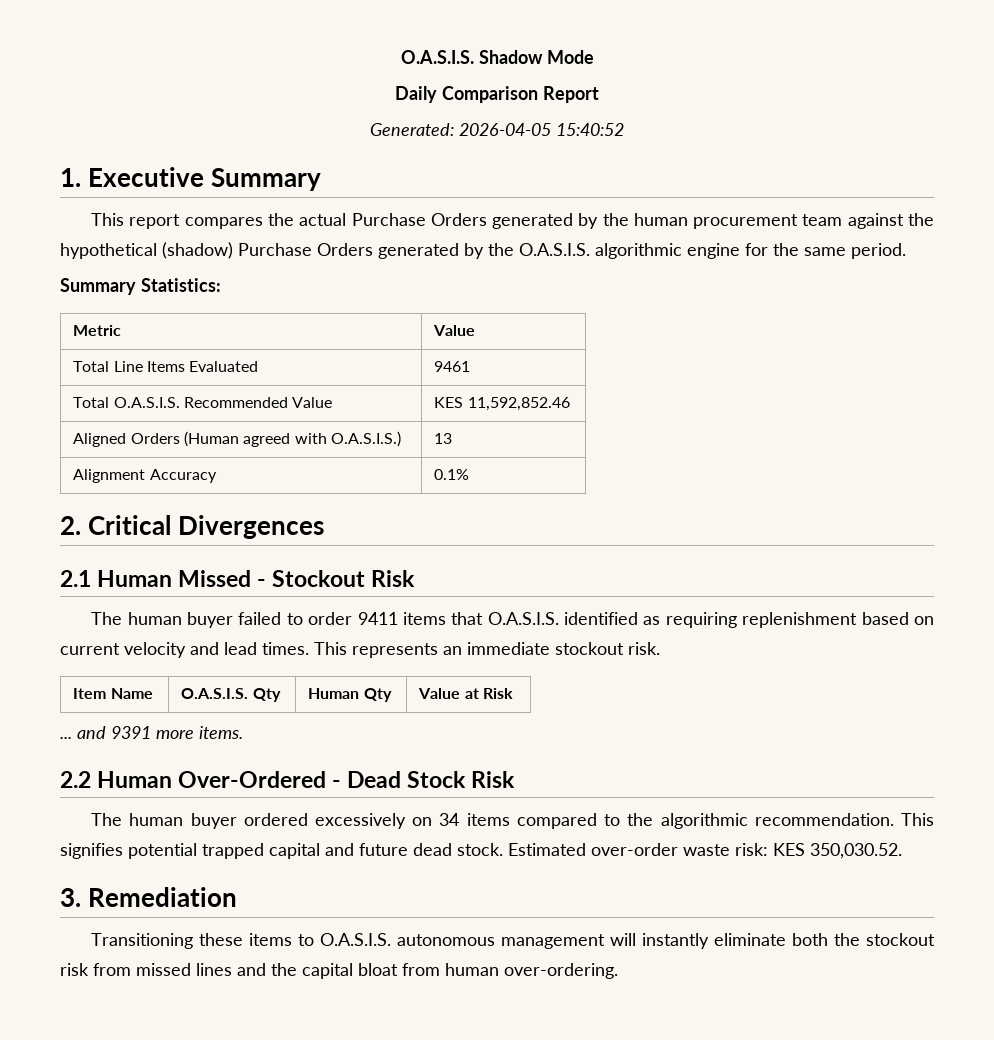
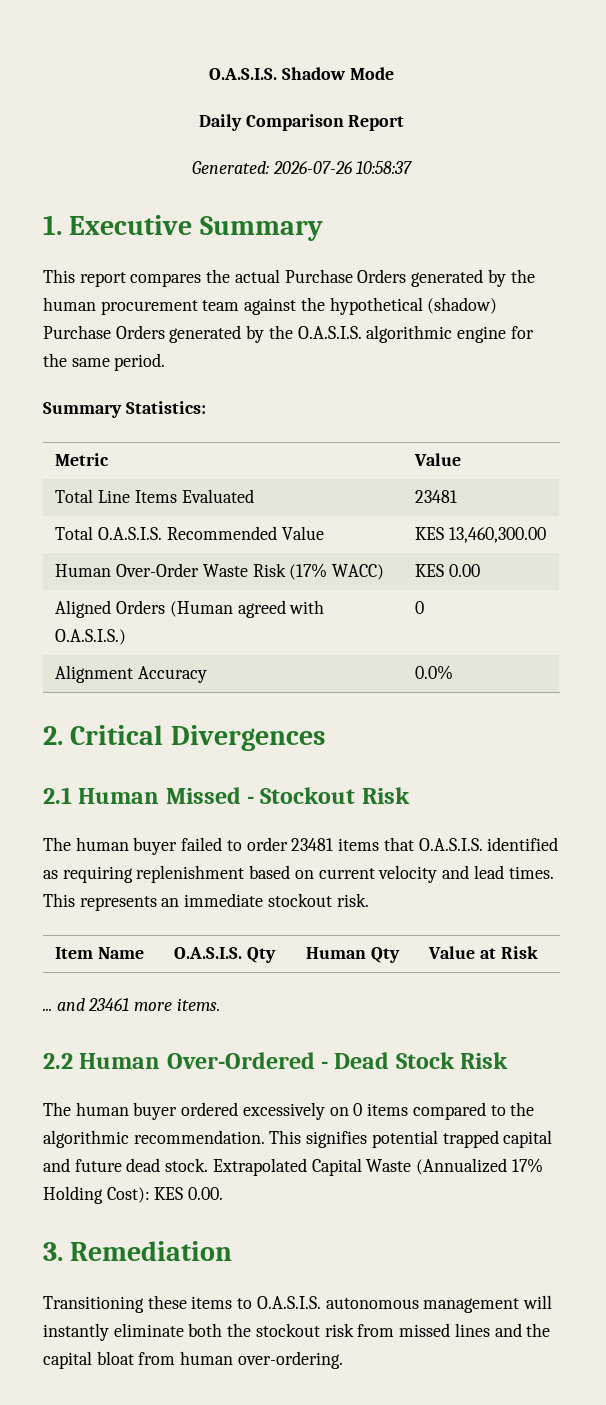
- Generated: 2026-04-05 15:40:52
+ Generated: 2026-07-26 10:58:37
- Total Line Items Evaluated | 9461
+ Total Line Items Evaluated | 23481
- Total O.A.S.I.S. Recommended Value | KES 11,592,852.46
+ Total O.A.S.I.S. Recommended Value | KES 13,460,300.00
+ Human Over-Order Waste Risk (17% WACC) | KES 0.00
- Aligned Orders (Human agreed with O.A.S.I.S.) | 13
+ Aligned Orders (Human agreed with O.A.S.I.S.) | 0
- Alignment Accuracy | 0.1%
+ Alignment Accuracy | 0.0%
- The human buyer failed to order 9411 items that O.A.S.I.S. identified as requiring replenishment based on current velocity and lead times.
+ The human buyer failed to order 23481 items that O.A.S.I.S. identified as requiring replenishment based on current velocity and lead times.
- ... and 9391 more items.
+ ... and 23461 more items.
- The human buyer ordered excessively on 34 items compared to the algorithmic recommendation.
+ The human buyer ordered excessively on 0 items compared to the algorithmic recommendation.
- Estimated over-order waste risk: KES 350,030.52.
+ Extrapolated Capital Waste (Annualized 17% Holding Cost): KES 0.00.

